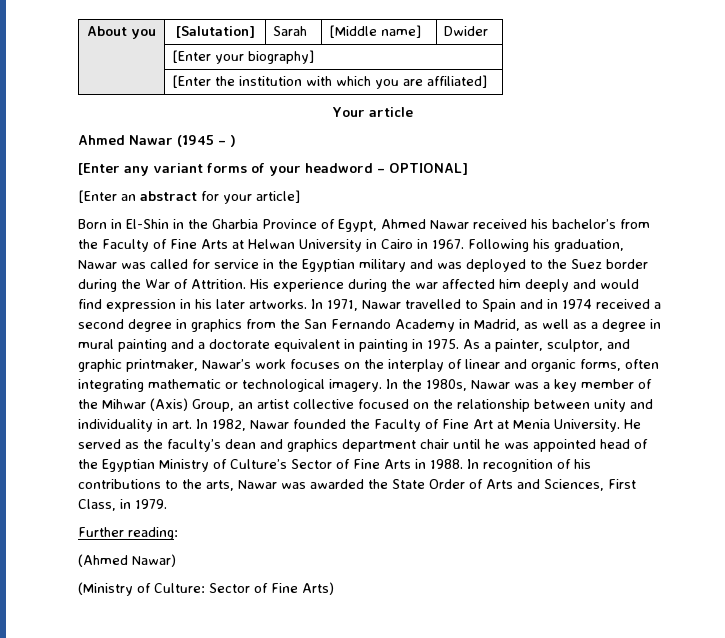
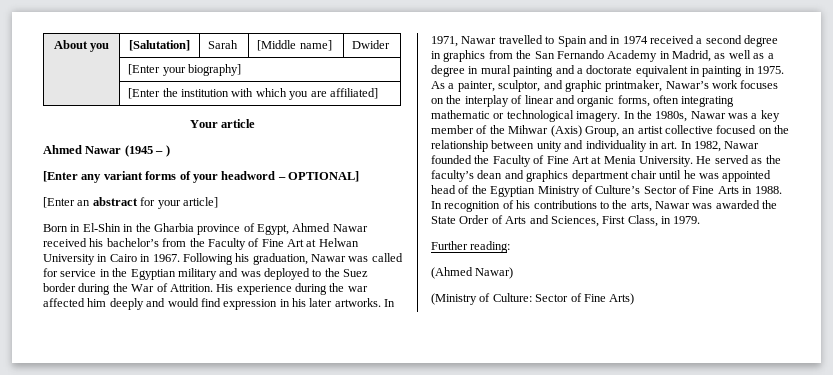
- Born in El-Shin in the Gharbia Province of Egypt, Ahmed Nawar received his bachelor’s from the Faculty of Fine Arts at Helwan University in Cairo in 1967.
+ Born in El-Shin in the Gharbia province of Egypt, Ahmed Nawar received his bachelor’s from the Faculty of Fine Art at Helwan University in Cairo in 1967.

